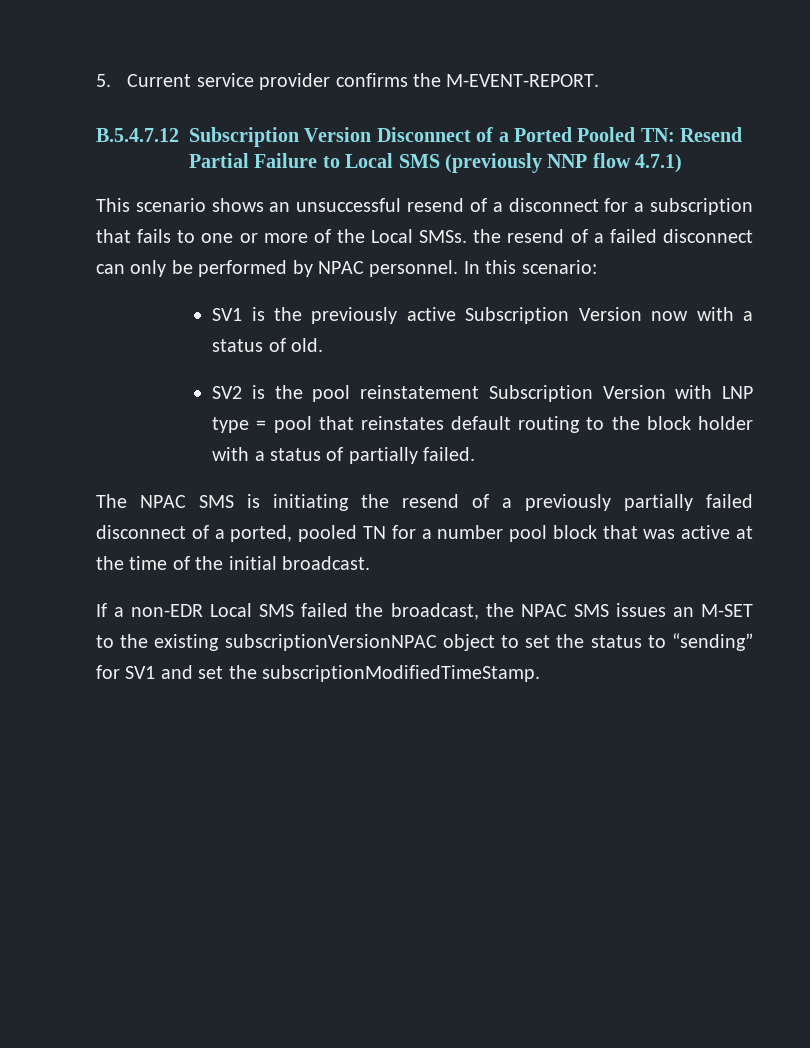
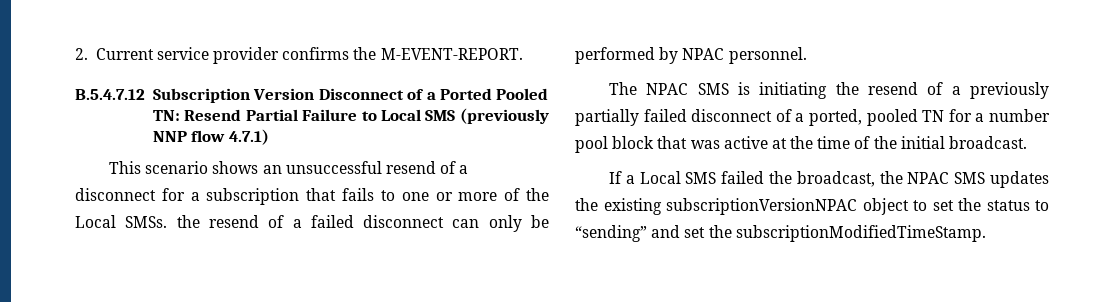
- 5. Current service provider confirms the M-EVENT-REPORT.
+ 2. Current service provider confirms the M-EVENT-REPORT.
- In this scenario:
- SV1 is the previously active Subscription Version now with a status of old.
- SV2 is the pool reinstatement Subscription Version with LNP type = pool that reinstates default routing to the block holder with a status of partially failed.
- If a non-EDR Local SMS failed the broadcast, the NPAC SMS issues an M-SET to the existing subscriptionVersionNPAC object to set the status to “sending” for SV1 and set the subscriptionModifiedTimeStamp.
+ If a Local SMS failed the broadcast, the NPAC SMS updates the existing subscriptionVersionNPAC object to set the status to “sending” and set the subscriptionModifiedTimeStamp.

